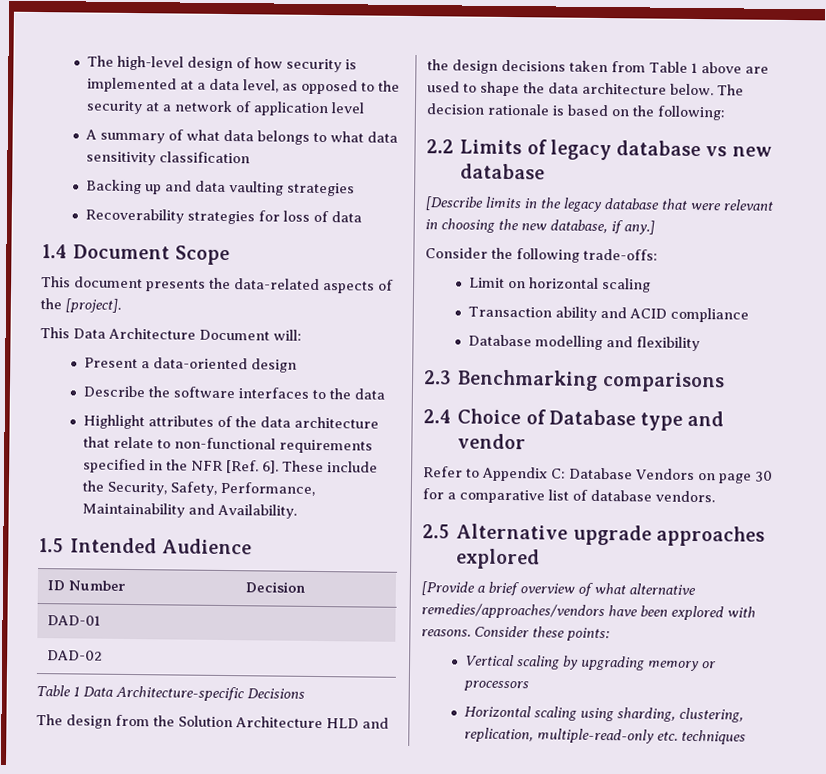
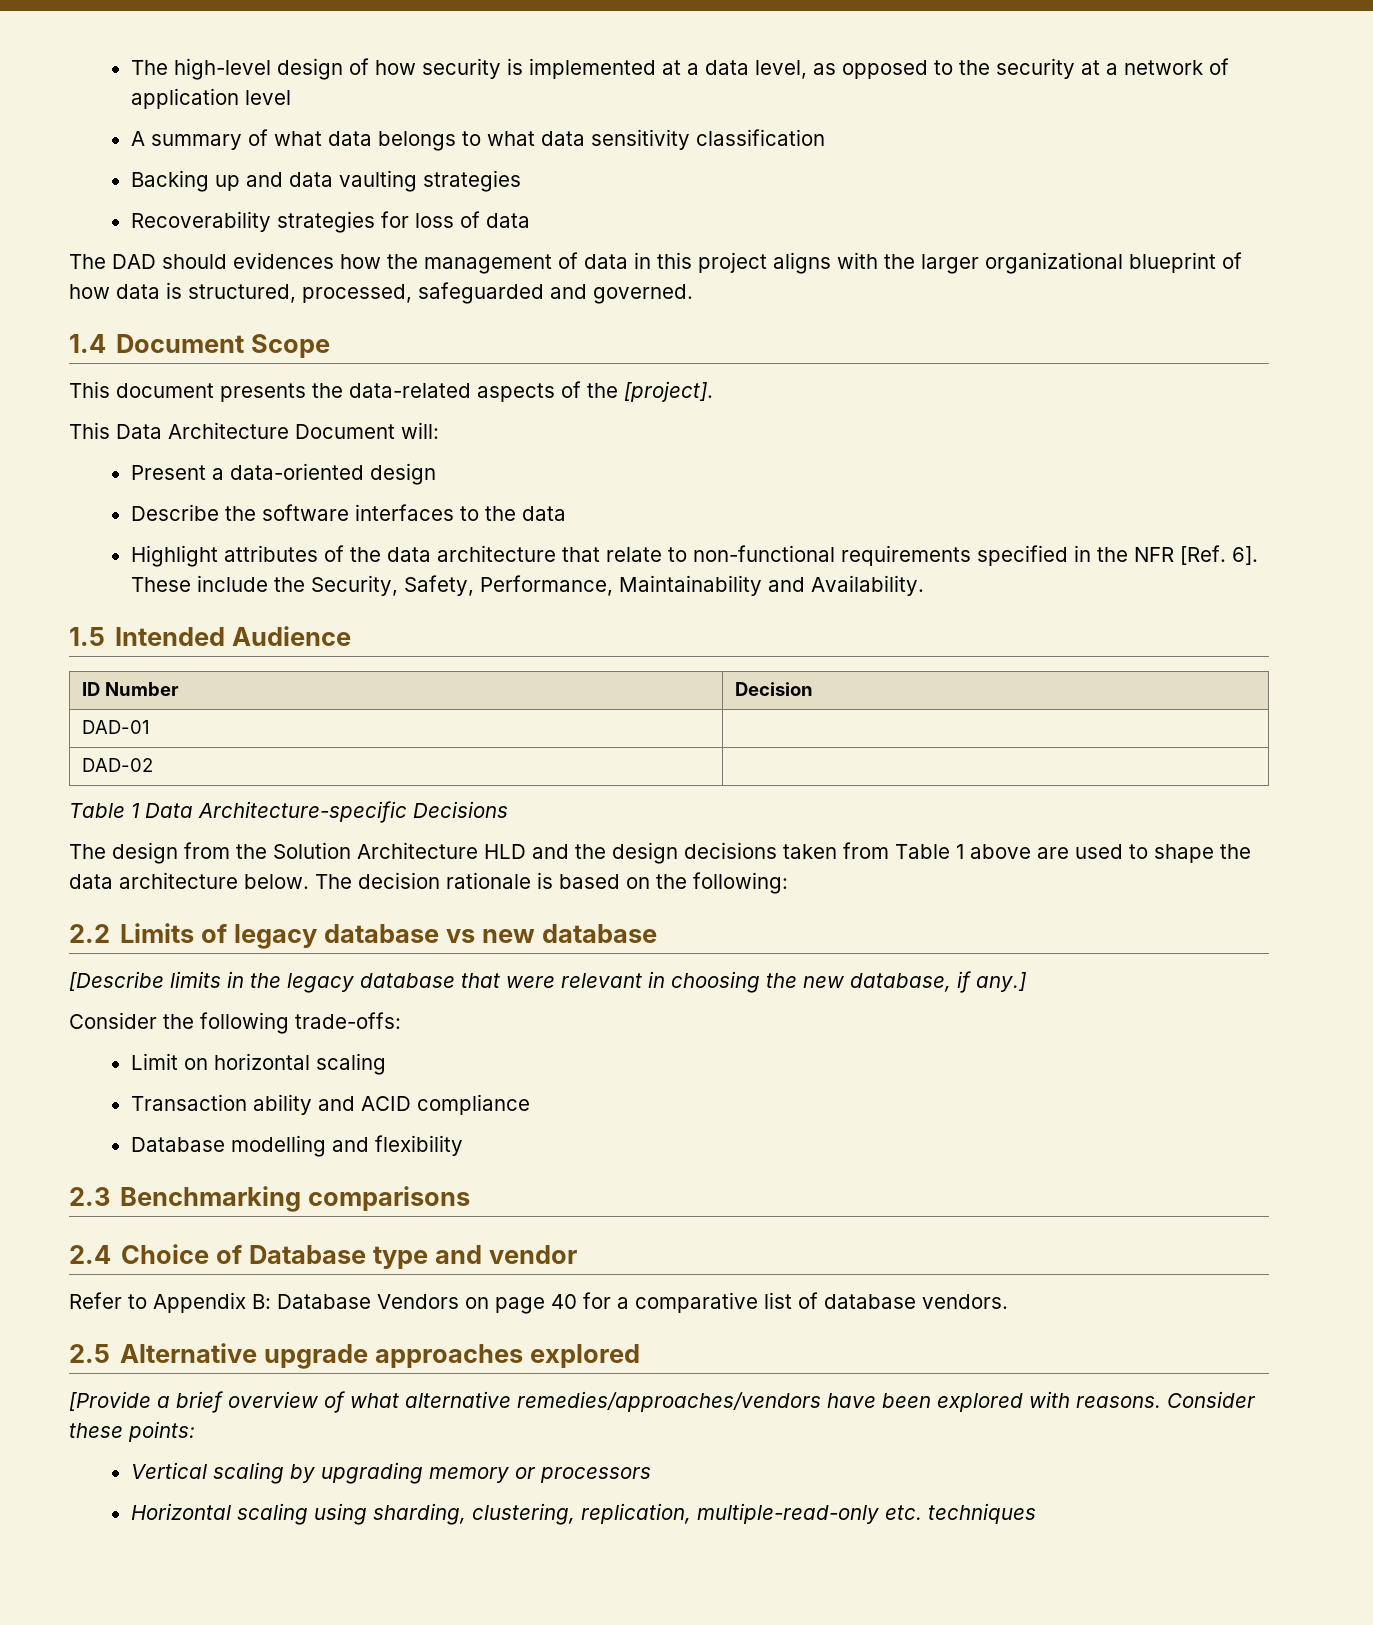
+ The DAD should evidences how the management of data in this project aligns with the larger organizational blueprint of how data is structured, processed, safeguarded and governed.
- Refer to Appendix C: Database Vendors on page 30 for a comparative list of database vendors.
+ Refer to Appendix B: Database Vendors on page 40 for a comparative list of database vendors.

